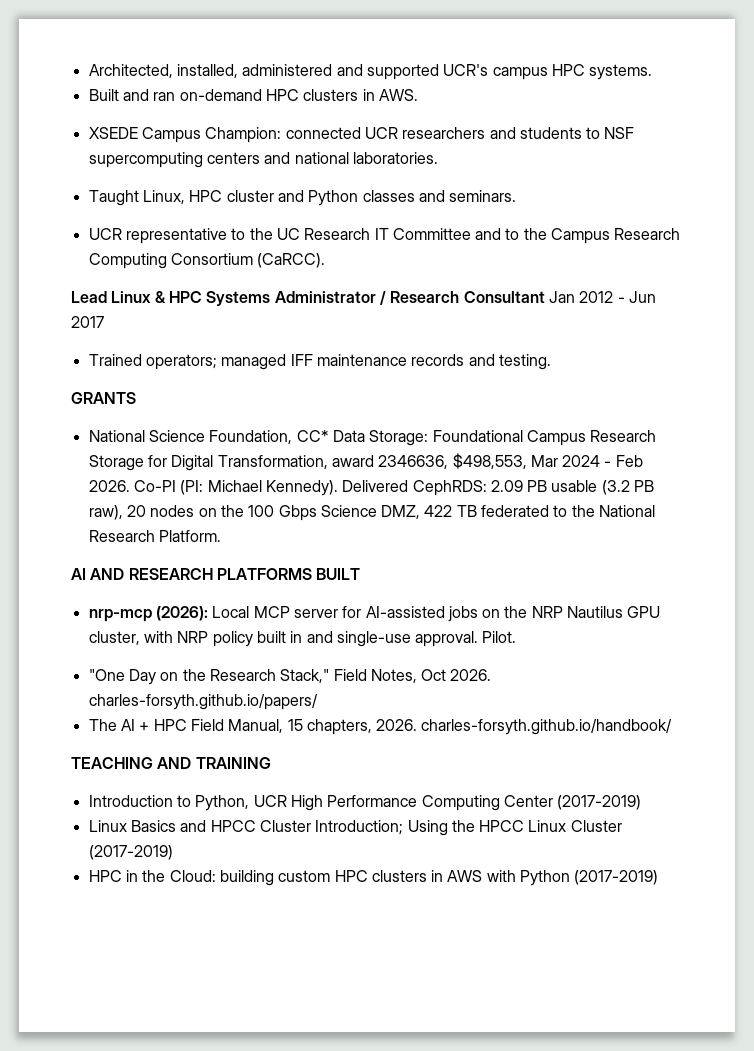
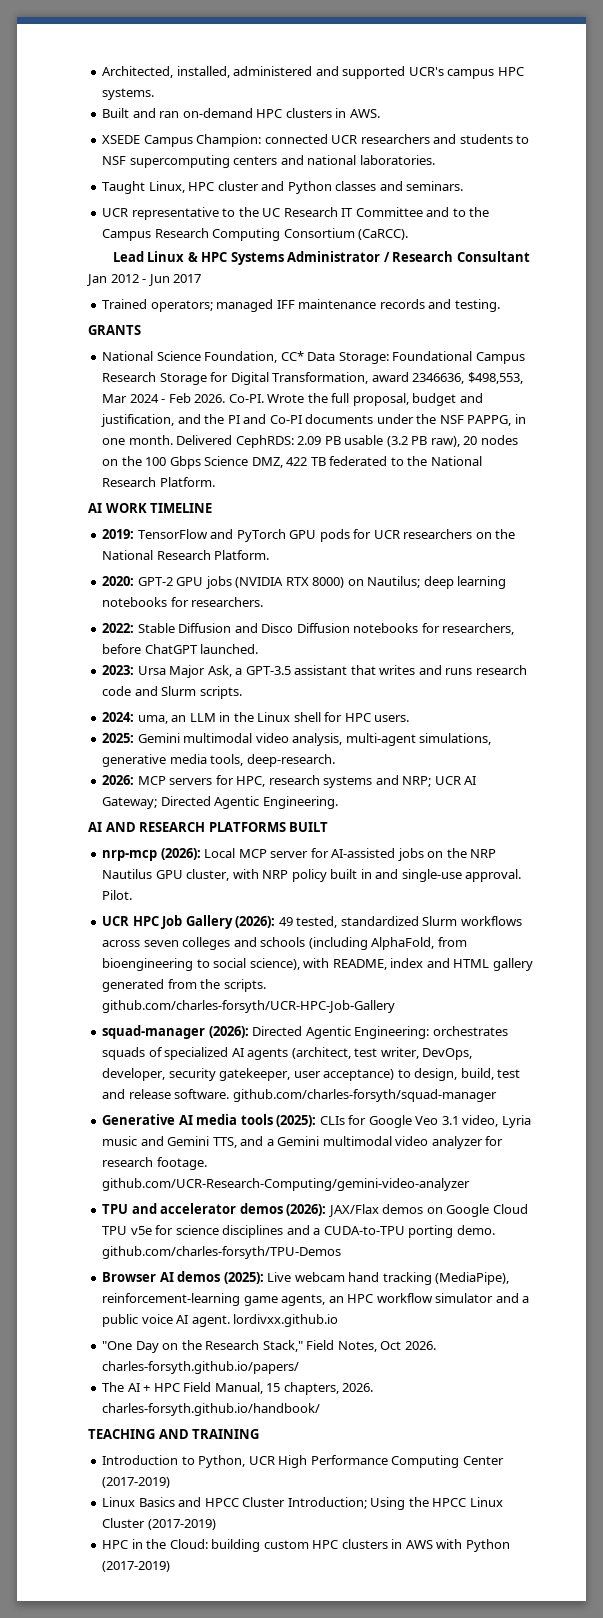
- Co-PI (PI: Michael Kennedy).
+ Co-PI. Wrote the full proposal, budget and justification, and the PI and Co-PI documents under the NSF PAPPG, in one month.
+ AI WORK TIMELINE
+ 2019: TensorFlow and PyTorch GPU pods for UCR researchers on the National Research Platform.
+ 2020: GPT-2 GPU jobs (NVIDIA RTX 8000) on Nautilus; deep learning notebooks for researchers.
+ 2022: Stable Diffusion and Disco Diffusion notebooks for researchers, before ChatGPT launched.
+ 2023: Ursa Major Ask, a GPT-3.5 assistant that writes and runs research code and Slurm scripts.
+ 2024: uma, an LLM in the Linux shell for HPC users.
+ 2025: Gemini multimodal video analysis, multi-agent simulations, generative media tools, deep-research.
+ 2026: MCP servers for HPC, research systems and NRP; UCR AI Gateway; Directed Agentic Engineering.
+ UCR HPC Job Gallery (2026): 49 tested, standardized Slurm workflows across seven colleges and schools (including AlphaFold, from bioengineering to social science), with README, index and HTML gallery generated from the scripts. github.com/charles-forsyth/UCR-HPC-Job-Gallery
+ squad-manager (2026): Directed Agentic Engineering: orchestrates squads of specialized AI agents (architect, test writer, DevOps, developer, security gatekeeper, user acceptance) to design, build, test and release software. github.com/charles-forsyth/squad-manager
+ Generative AI media tools (2025): CLIs for Google Veo 3.1 video, Lyria music and Gemini TTS, and a Gemini multimodal video analyzer for research footage. github.com/UCR-Research-Computing/gemini-video-analyzer
+ TPU and accelerator demos (2026): JAX/Flax demos on Google Cloud TPU v5e for science disciplines and a CUDA-to-TPU porting demo. github.com/charles-forsyth/TPU-Demos
+ Browser AI demos (2025): Live webcam hand tracking (MediaPipe), reinforcement-learning game agents, an HPC workflow simulator and a public voice AI agent. lordivxx.github.io

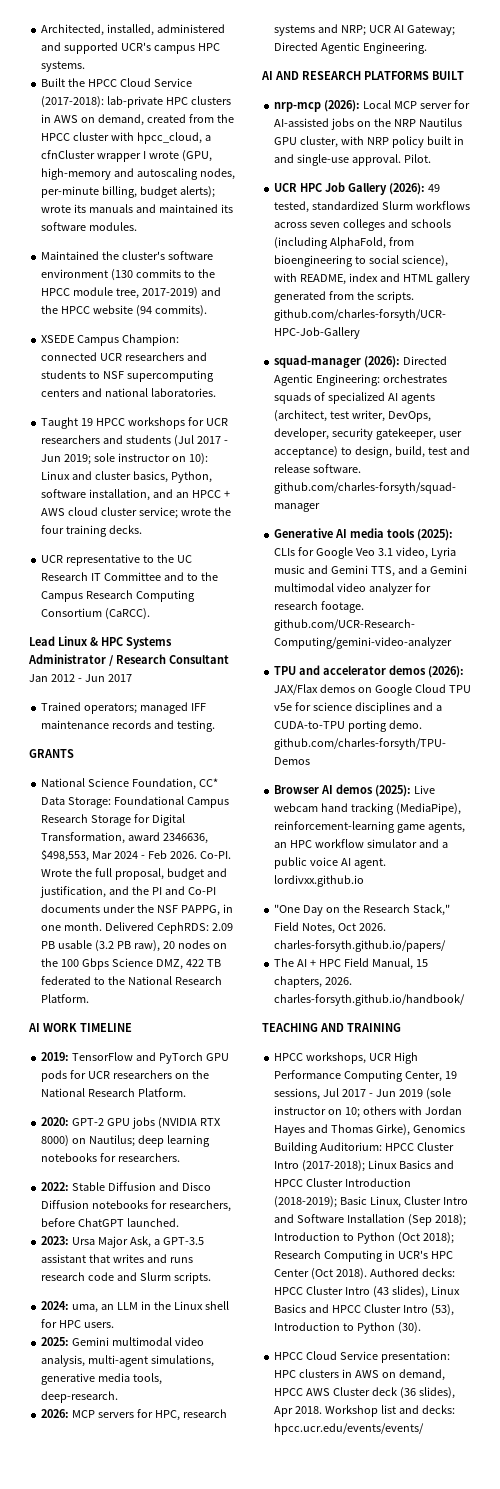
- Built and ran on-demand HPC clusters in AWS.
+ Built the HPCC Cloud Service (2017-2018): lab-private HPC clusters in AWS on demand, created from the HPCC cluster with hpcc_cloud, a cfnCluster wrapper I wrote (GPU, high-memory and autoscaling nodes, per-minute billing, budget alerts); wrote its manuals and maintained its software modules.
+ Maintained the cluster's software environment (130 commits to the HPCC module tree, 2017-2019) and the HPCC website (94 commits).
- Taught Linux, HPC cluster and Python classes and seminars.
+ Taught 19 HPCC workshops for UCR researchers and students (Jul 2017 - Jun 2019; sole instructor on 10): Linux and cluster basics, Python, software installation, and an HPCC + AWS cloud cluster service; wrote the four training decks.
- Introduction to Python, UCR High Performance Computing Center (2017-2019)
- Linux Basics and HPCC Cluster Introduction; Using the HPCC Linux Cluster (2017-2019)
- HPC in the Cloud: building custom HPC clusters in AWS with Python (2017-2019)
+ HPCC workshops, UCR High Performance Computing Center, 19 sessions, Jul 2017 - Jun 2019 (sole instructor on 10; others with Jordan Hayes and Thomas Girke), Genomics Building Auditorium: HPCC Cluster Intro (2017-2018); Linux Basics and HPCC Cluster Introduction (2018-2019); Basic Linux, Cluster Intro and Software Installation (Sep 2018); Introduction to Python (Oct 2018); Research Computing in UCR's HPC Center (Oct 2018). Authored decks: HPCC Cluster Intro (43 slides), Linux Basics and HPCC Cluster Intro (53), Introduction to Python (30).
+ HPCC Cloud Service presentation: HPC clusters in AWS on demand, HPCC AWS Cluster deck (36 slides), Apr 2018. Workshop list and decks: hpcc.ucr.edu/events/events/

